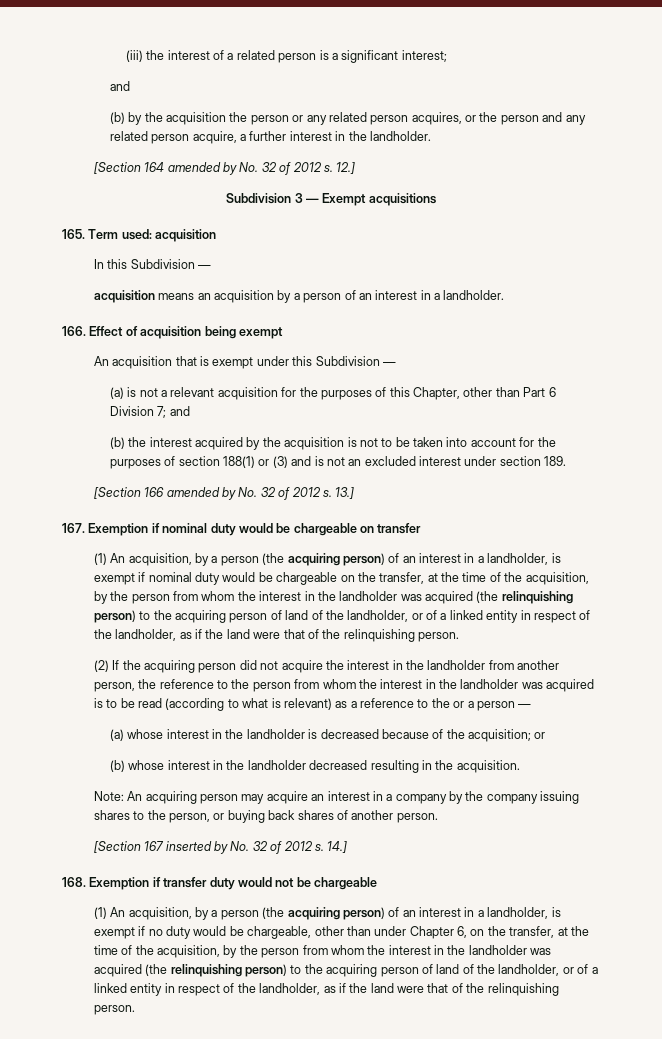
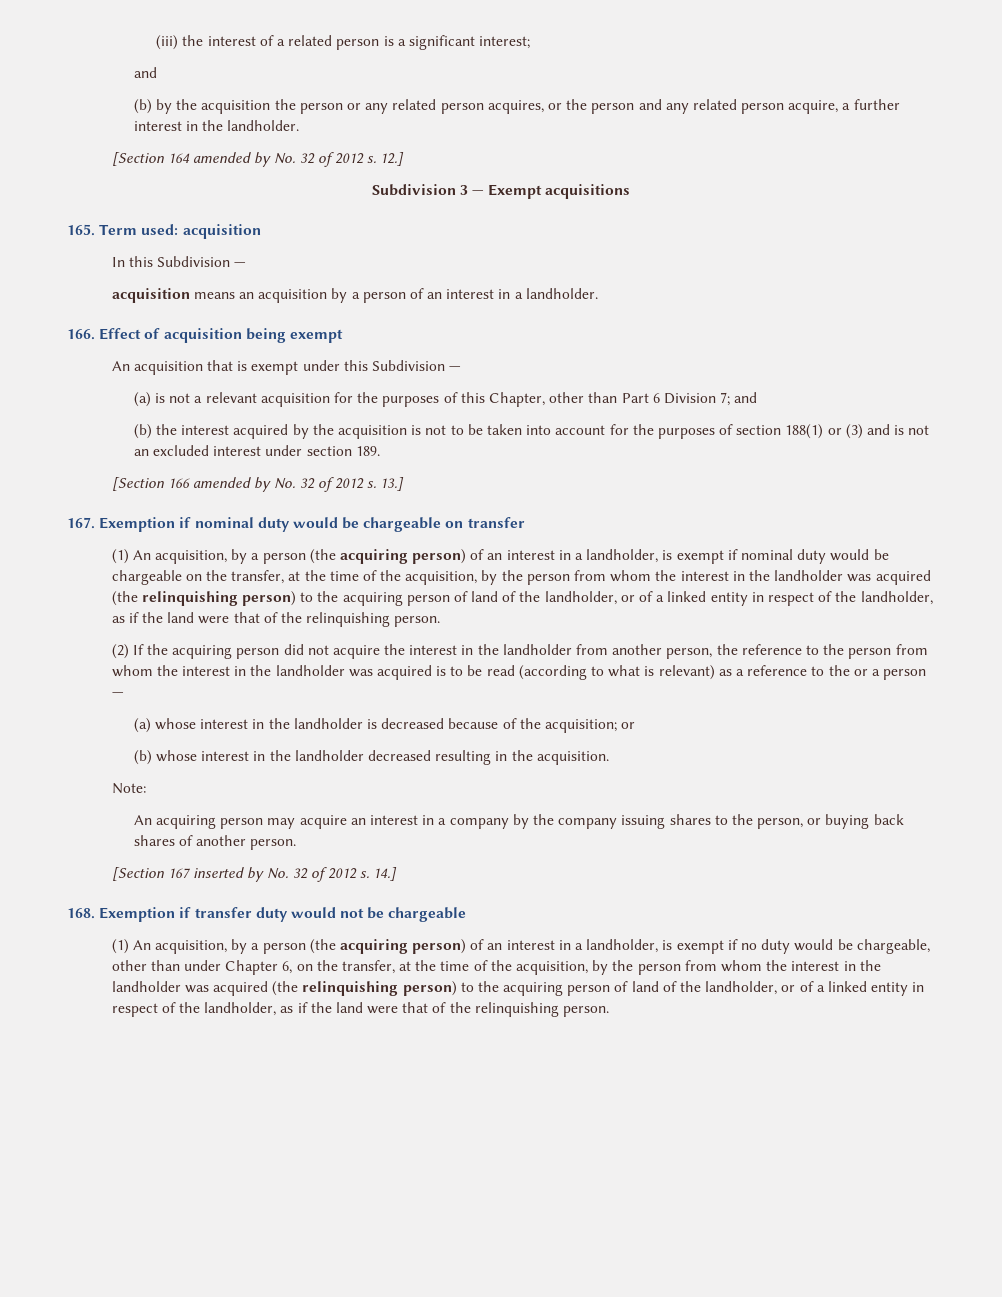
- Note: An acquiring person may acquire an interest in a company by the company issuing shares to the person, or buying back shares of another person.
+ Note:
+ An acquiring person may acquire an interest in a company by the company issuing shares to the person, or buying back shares of another person.

